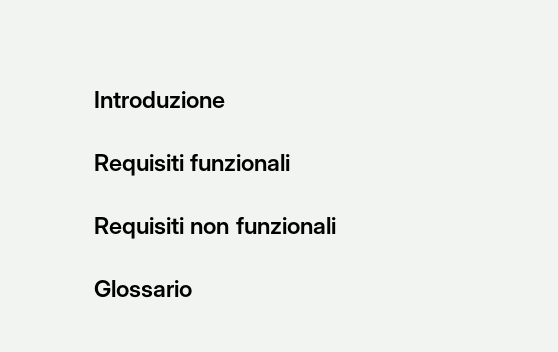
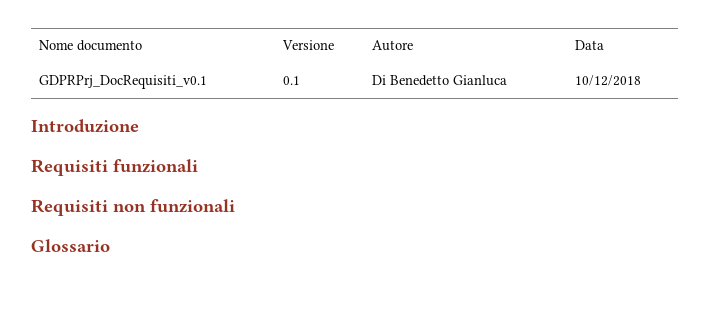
+ Nome documento | Versione | Autore | Data
+ GDPRPrj_DocRequisiti_v0.1 | 0.1 | Di Benedetto Gianluca | 10/12/2018

